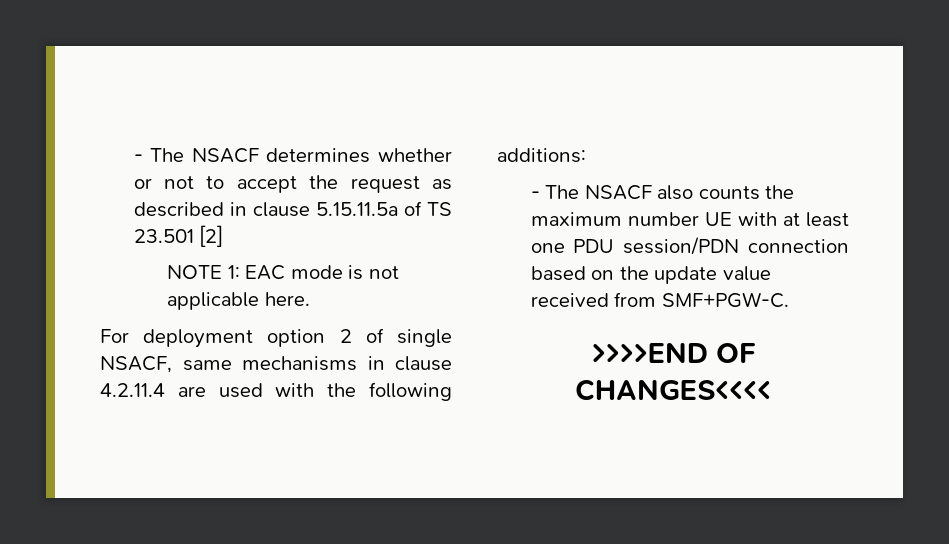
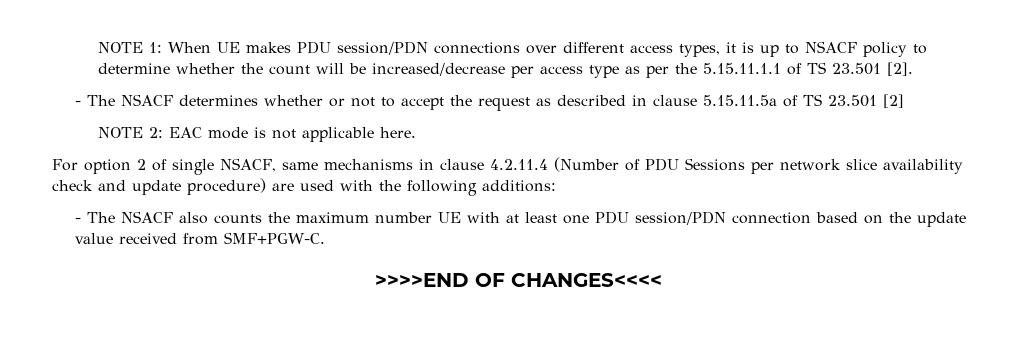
+ NOTE 1: When UE makes PDU session/PDN connections over different access types, it is up to NSACF policy to determine whether the count will be increased/decrease per access type as per the 5.15.11.1.1 of TS 23.501 [2].
- NOTE 1: EAC mode is not applicable here.
+ NOTE 2: EAC mode is not applicable here.
- For deployment option 2 of single NSACF, same mechanisms in clause 4.2.11.4 are used with the following additions:
+ For option 2 of single NSACF, same mechanisms in clause 4.2.11.4 (Number of PDU Sessions per network slice availability check and update procedure) are used with the following additions:

